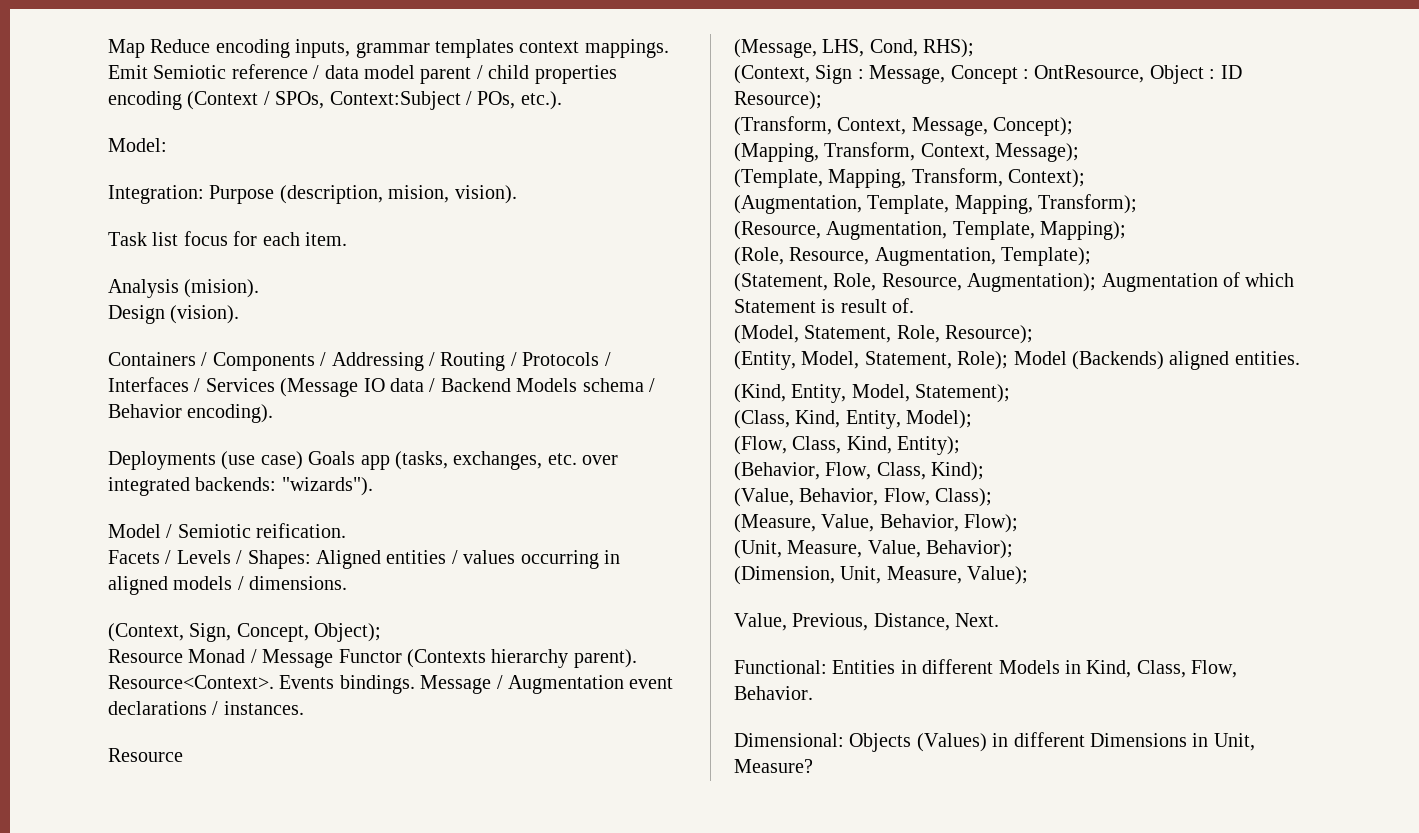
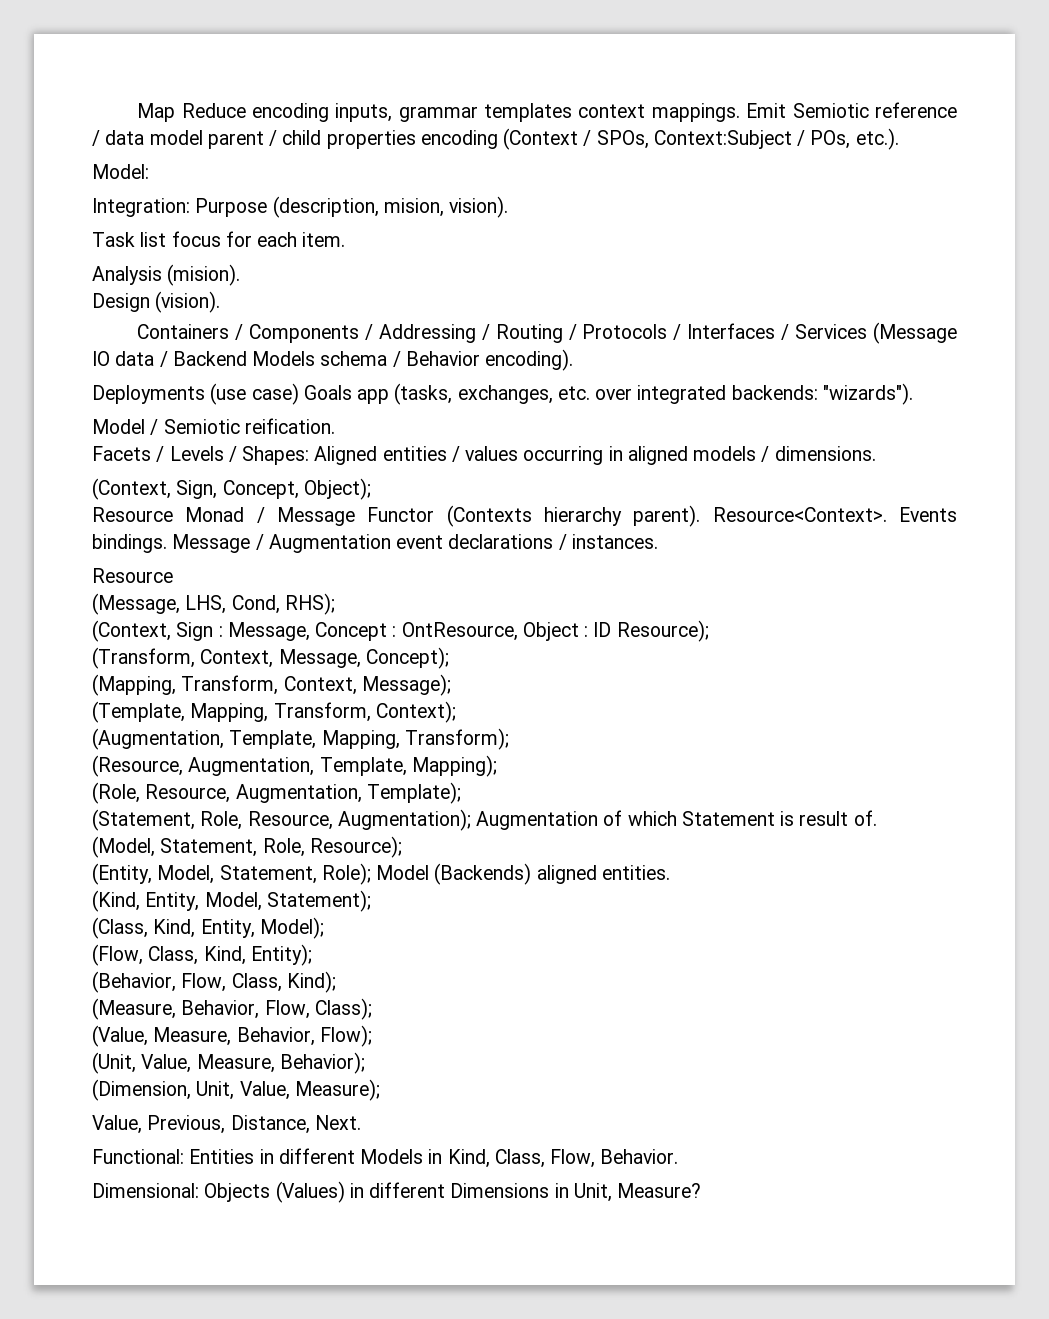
- (Value, Behavior, Flow, Class);
+ (Measure, Behavior, Flow, Class);
- (Measure, Value, Behavior, Flow);
+ (Value, Measure, Behavior, Flow);
- (Unit, Measure, Value, Behavior);
+ (Unit, Value, Measure, Behavior);
- (Dimension, Unit, Measure, Value);
+ (Dimension, Unit, Value, Measure);

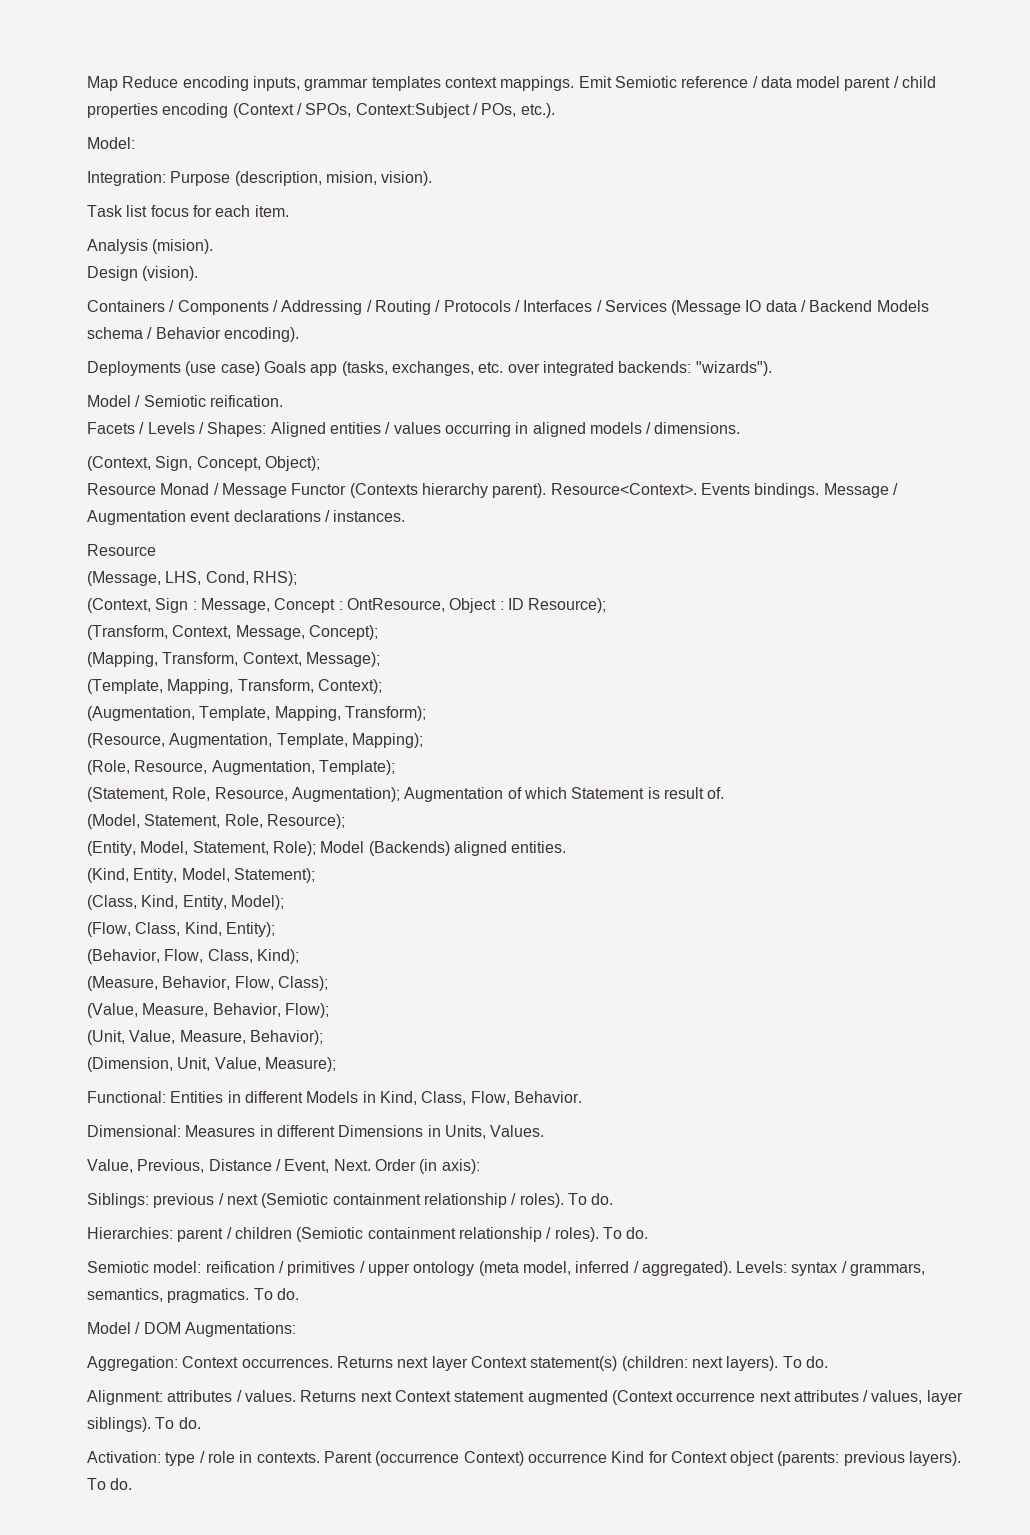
- Value, Previous, Distance, Next.
- Dimensional: Objects (Values) in different Dimensions in Unit, Measure?
+ Dimensional: Measures in different Dimensions in Units, Values.
+ Value, Previous, Distance / Event, Next. Order (in axis):
+ Siblings: previous / next (Semiotic containment relationship / roles). To do.
+ Hierarchies: parent / children (Semiotic containment relationship / roles). To do.
+ Semiotic model: reification / primitives / upper ontology (meta model, inferred / aggregated). Levels: syntax / grammars, semantics, pragmatics. To do.
+ Model / DOM Augmentations:
+ Aggregation: Context occurrences. Returns next layer Context statement(s) (children: next layers). To do.
+ Alignment: attributes / values. Returns next Context statement augmented (Context occurrence next attributes / values, layer siblings). To do.
+ Activation: type / role in contexts. Parent (occurrence Context) occurrence Kind for Context object (parents: previous layers). To do.

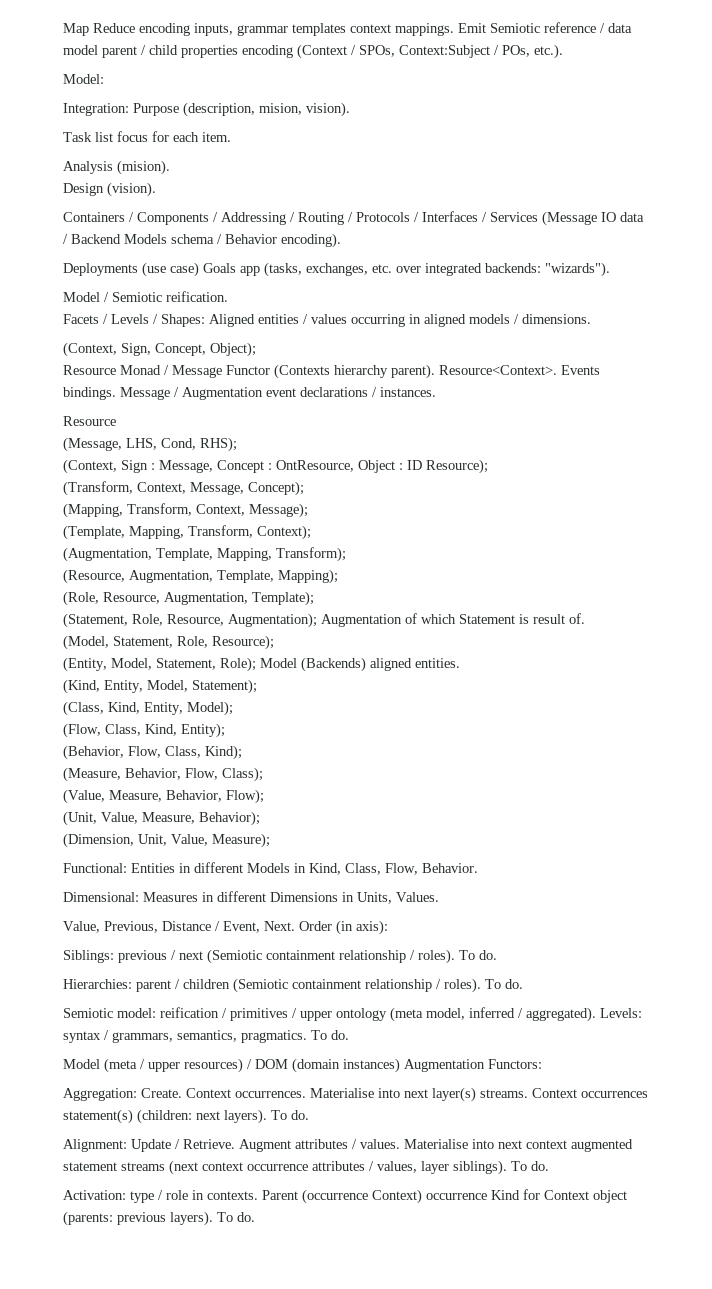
- Model / DOM Augmentations:
+ Model (meta / upper resources) / DOM (domain instances) Augmentation Functors:
- Aggregation: Context occurrences.
+ Aggregation: Create. Context occurrences.
- Returns next layer Context statement(s) (children: next layers).
+ Materialise into next layer(s) streams. Context occurrences statement(s) (children: next layers).
- Alignment: attributes / values. Returns next Context statement augmented (Context occurrence next attributes / values, layer siblings).
+ Alignment: Update / Retrieve. Augment attributes / values. Materialise into next context augmented statement streams (next context occurrence attributes / values, layer siblings).

